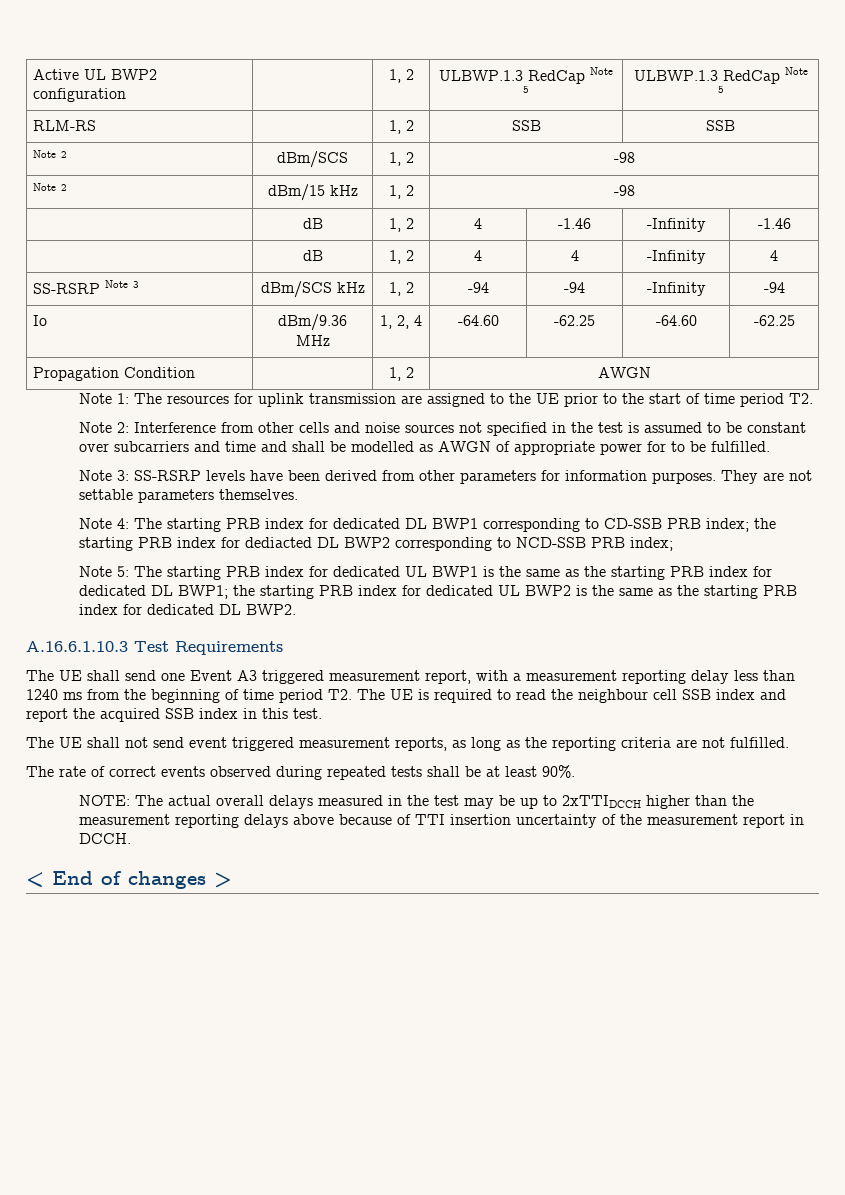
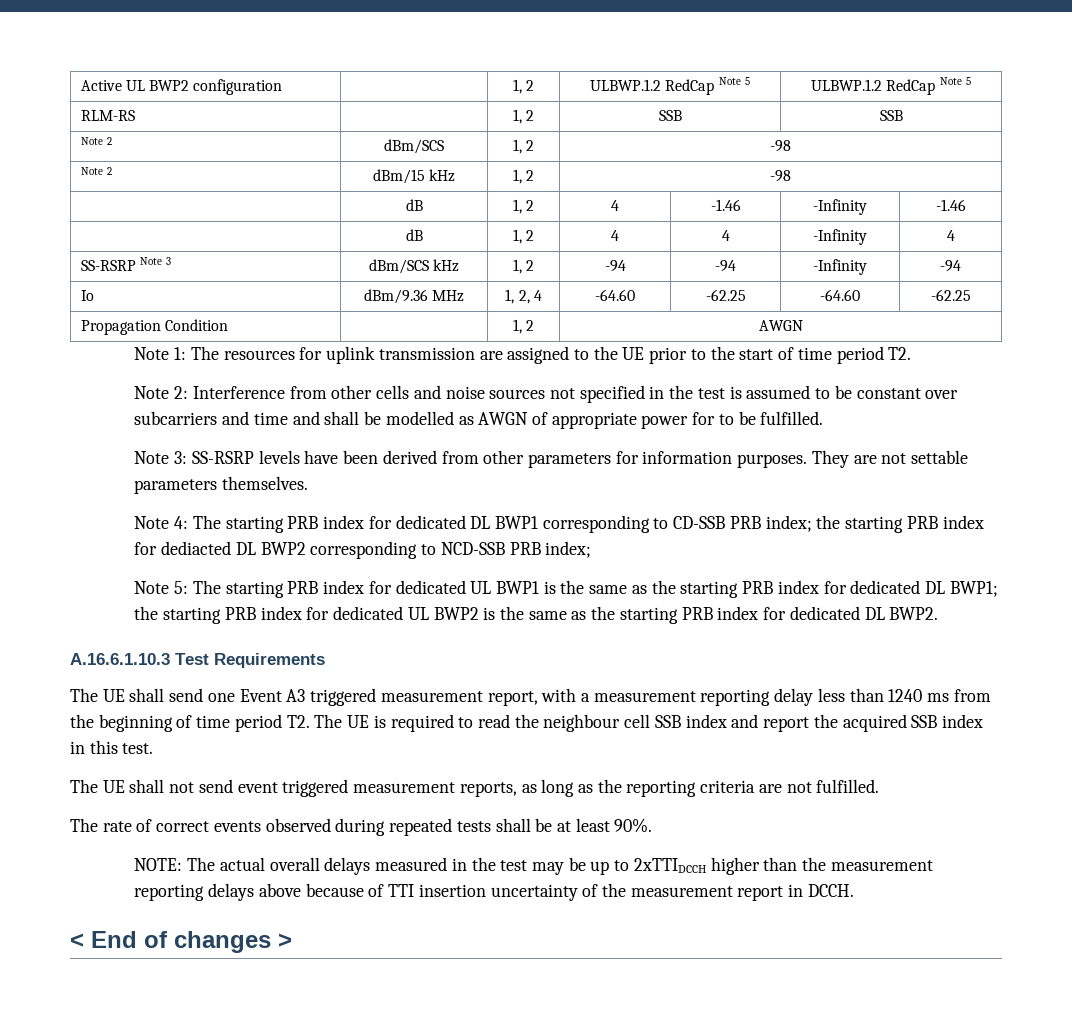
- Active UL BWP2 configuration | | 1, 2 | ULBWP.1.3 RedCap Note 5 | ULBWP.1.3 RedCap Note 5
+ Active UL BWP2 configuration | | 1, 2 | ULBWP.1.2 RedCap Note 5 | ULBWP.1.2 RedCap Note 5

